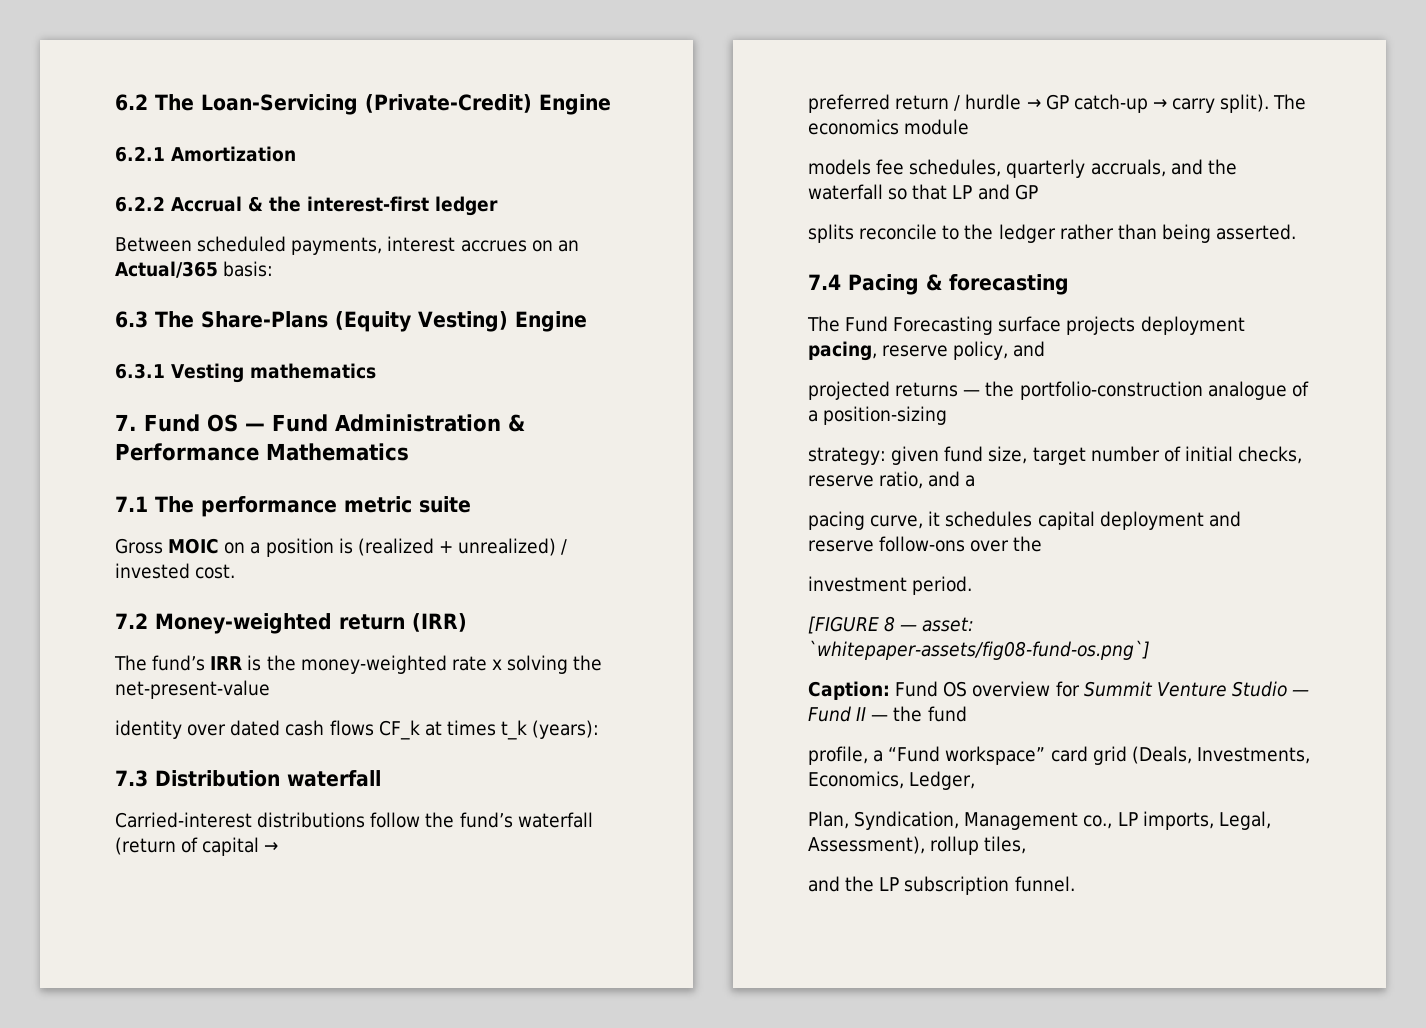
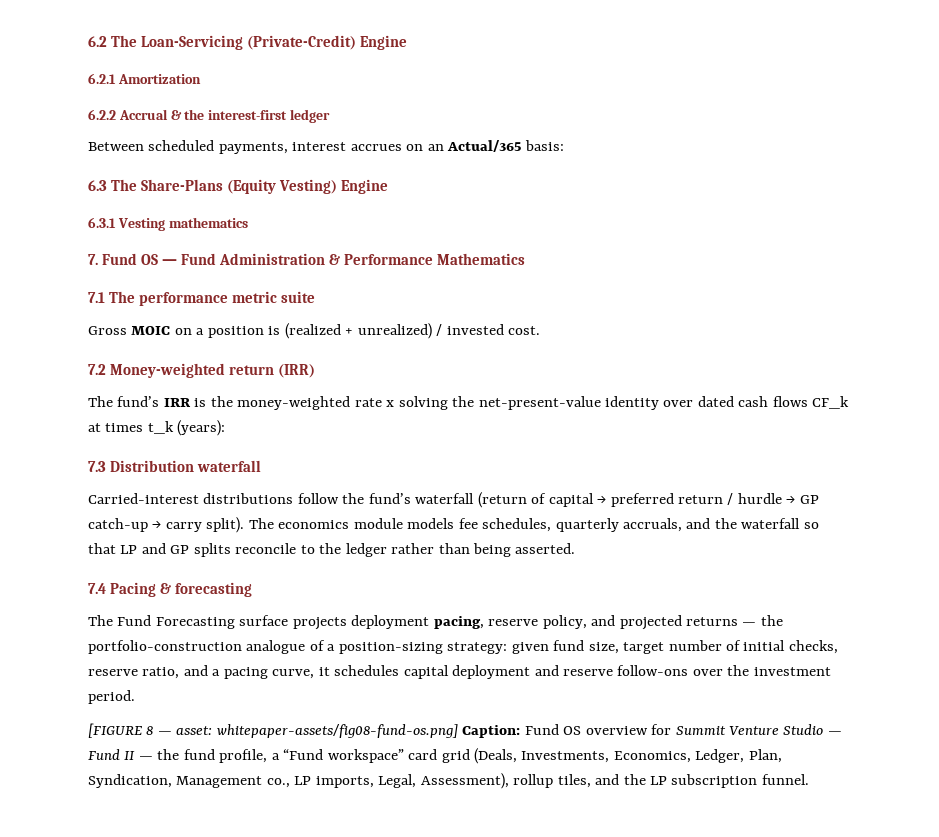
- The fund’s IRR is the money-weighted rate x solving the net-present-value
- identity over dated cash flows CF_k at times t_k (years):
+ The fund’s IRR is the money-weighted rate x solving the net-present-value identity over dated cash flows CF_k at times t_k (years):
- Carried-interest distributions follow the fund’s waterfall (return of capital →
- preferred return / hurdle → GP catch-up → carry split).
+ Carried-interest distributions follow the fund’s waterfall (return of capital → preferred return / hurdle → GP catch-up → carry split).
- The economics module
- models fee schedules, quarterly accruals, and the waterfall so that LP and GP
- splits reconcile to the ledger rather than being asserted.
+ The economics module models fee schedules, quarterly accruals, and the waterfall so that LP and GP splits reconcile to the ledger rather than being asserted.
- The Fund Forecasting surface projects deployment pacing, reserve policy, and
- projected returns — the portfolio-construction analogue of a position-sizing
- strategy: given fund size, target number of initial checks, reserve ratio, and a
- pacing curve, it schedules capital deployment and reserve follow-ons over the
- investment period.
+ The Fund Forecasting surface projects deployment pacing, reserve policy, and projected returns — the portfolio-construction analogue of a position-sizing strategy: given fund size, target number of initial checks, reserve ratio, and a pacing curve, it schedules capital deployment and reserve follow-ons over the investment period.
- [FIGURE 8 — asset: `whitepaper-assets/fig08-fund-os.png`]
- Caption: Fund OS overview for Summit Venture Studio — Fund II — the fund
- profile, a “Fund workspace” card grid (Deals, Investments, Economics, Ledger,
- Plan, Syndication, Management co., LP imports, Legal, Assessment), rollup tiles,
- and the LP subscription funnel.
+ [FIGURE 8 — asset: whitepaper-assets/fig08-fund-os.png] Caption: Fund OS overview for Summit Venture Studio — Fund II — the fund profile, a “Fund workspace” card grid (Deals, Investments, Economics, Ledger, Plan, Syndication, Management co., LP imports, Legal, Assessment), rollup tiles, and the LP subscription funnel.

